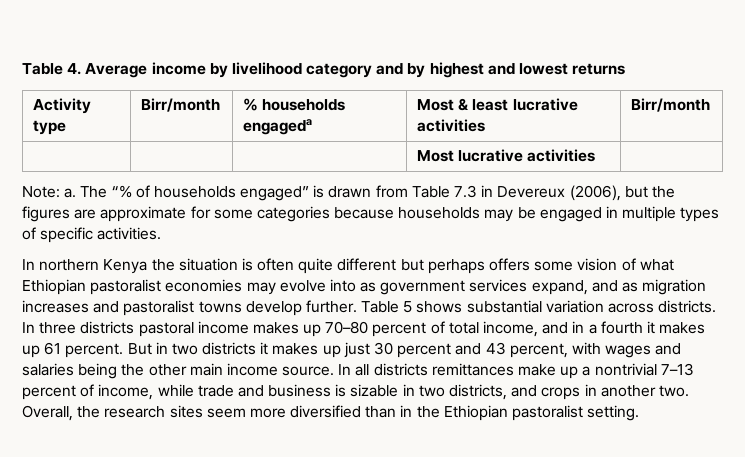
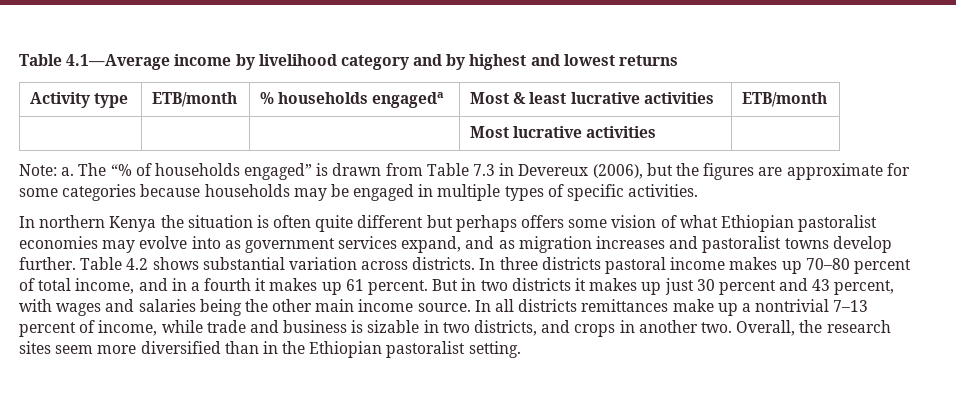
- Table 4. Average income by livelihood category and by highest and lowest returns
+ Table 4.1—Average income by livelihood category and by highest and lowest returns
- Activity type | Birr/month | % households engageda | Most & least lucrative activities | Birr/month
+ Activity type | ETB/month | % households engageda | Most & least lucrative activities | ETB/month
- Table 5 shows substantial variation across districts.
+ Table 4.2 shows substantial variation across districts.

